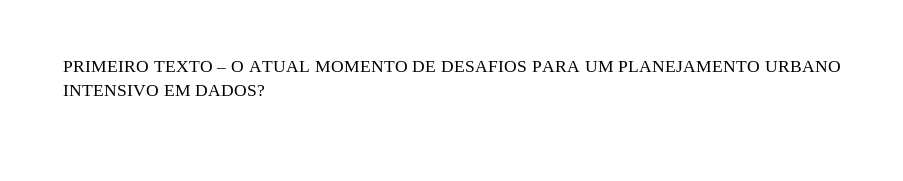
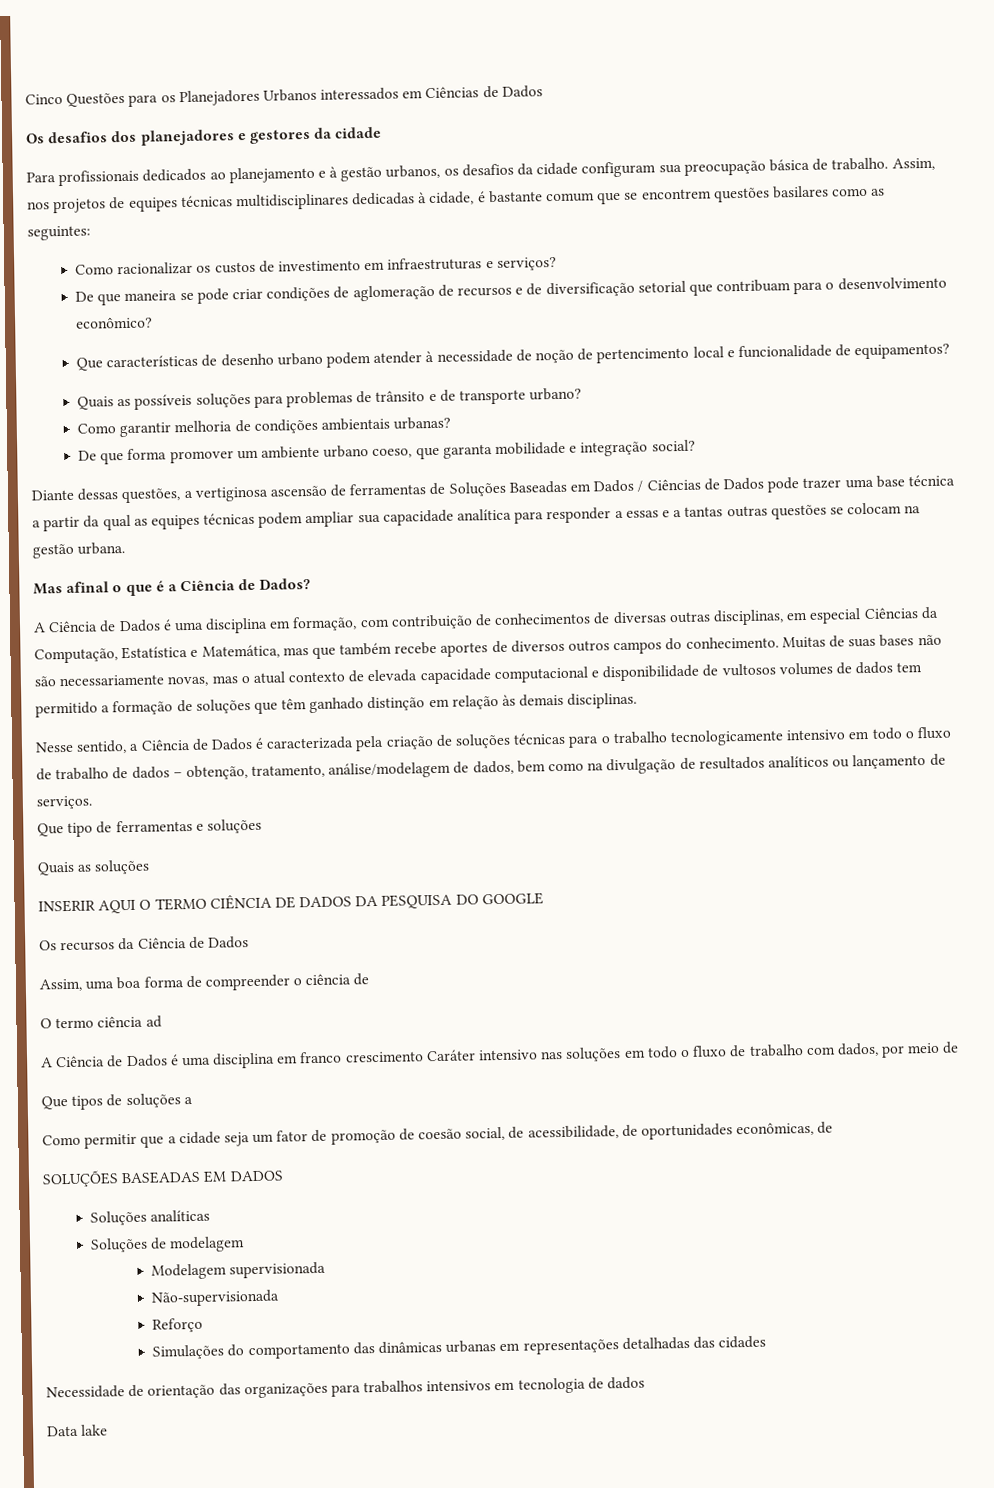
- PRIMEIRO TEXTO – O ATUAL MOMENTO DE DESAFIOS PARA UM PLANEJAMENTO URBANO INTENSIVO EM DADOS?
+ Cinco Questões para os Planejadores Urbanos interessados em Ciências de Dados
+ Os desafios dos planejadores e gestores da cidade
+ Para profissionais dedicados ao planejamento e à gestão urbanos, os desafios da cidade configuram sua preocupação básica de trabalho. Assim, nos projetos de equipes técnicas multidisciplinares dedicadas à cidade, é bastante comum que se encontrem questões basilares como as seguintes:
+ Como racionalizar os custos de investimento em infraestruturas e serviços?
+ De que maneira se pode criar condições de aglomeração de recursos e de diversificação setorial que contribuam para o desenvolvimento econômico?
+ Que características de desenho urbano podem atender à necessidade de noção de pertencimento local e funcionalidade de equipamentos?
+ Quais as possíveis soluções para problemas de trânsito e de transporte urbano?
+ Como garantir melhoria de condições ambientais urbanas?
+ De que forma promover um ambiente urbano coeso, que garanta mobilidade e integração social?
+ Diante dessas questões, a vertiginosa ascensão de ferramentas de Soluções Baseadas em Dados / Ciências de Dados pode trazer uma base técnica a partir da qual as equipes técnicas podem ampliar sua capacidade analítica para responder a essas e a tantas outras questões se colocam na gestão urbana.
+ Mas afinal o que é a Ciência de Dados?
+ A Ciência de Dados é uma disciplina em formação, com contribuição de conhecimentos de diversas outras disciplinas, em especial Ciências da Computação, Estatística e Matemática, mas que também recebe aportes de diversos outros campos do conhecimento. Muitas de suas bases não são necessariamente novas, mas o atual contexto de elevada capacidade computacional e disponibilidade de vultosos volumes de dados tem permitido a formação de soluções que têm ganhado distinção em relação às demais disciplinas.
+ Nesse sentido, a Ciência de Dados é caracterizada pela criação de soluções técnicas para o trabalho tecnologicamente intensivo em todo o fluxo de trabalho de dados – obtenção, tratamento, análise/modelagem de dados, bem como na divulgação de resultados analíticos ou lançamento de serviços.
+ Que tipo de ferramentas e soluções
+ Quais as soluções
+ INSERIR AQUI O TERMO CIÊNCIA DE DADOS DA PESQUISA DO GOOGLE
+ Os recursos da Ciência de Dados
+ Assim, uma boa forma de compreender o ciência de
+ O termo ciência ad
+ A Ciência de Dados é uma disciplina em franco crescimento Caráter intensivo nas soluções em todo o fluxo de trabalho com dados, por meio de
+ Que tipos de soluções a
+ Como permitir que a cidade seja um fator de promoção de coesão social, de acessibilidade, de oportunidades econômicas, de
+ SOLUÇÕES BASEADAS EM DADOS
+ Soluções analíticas
+ Soluções de modelagem
+ Modelagem supervisionada
+ Não-supervisionada
+ Reforço
+ Simulações do comportamento das dinâmicas urbanas em representações detalhadas das cidades
+ Necessidade de orientação das organizações para trabalhos intensivos em tecnologia de dados
+ Data lake

